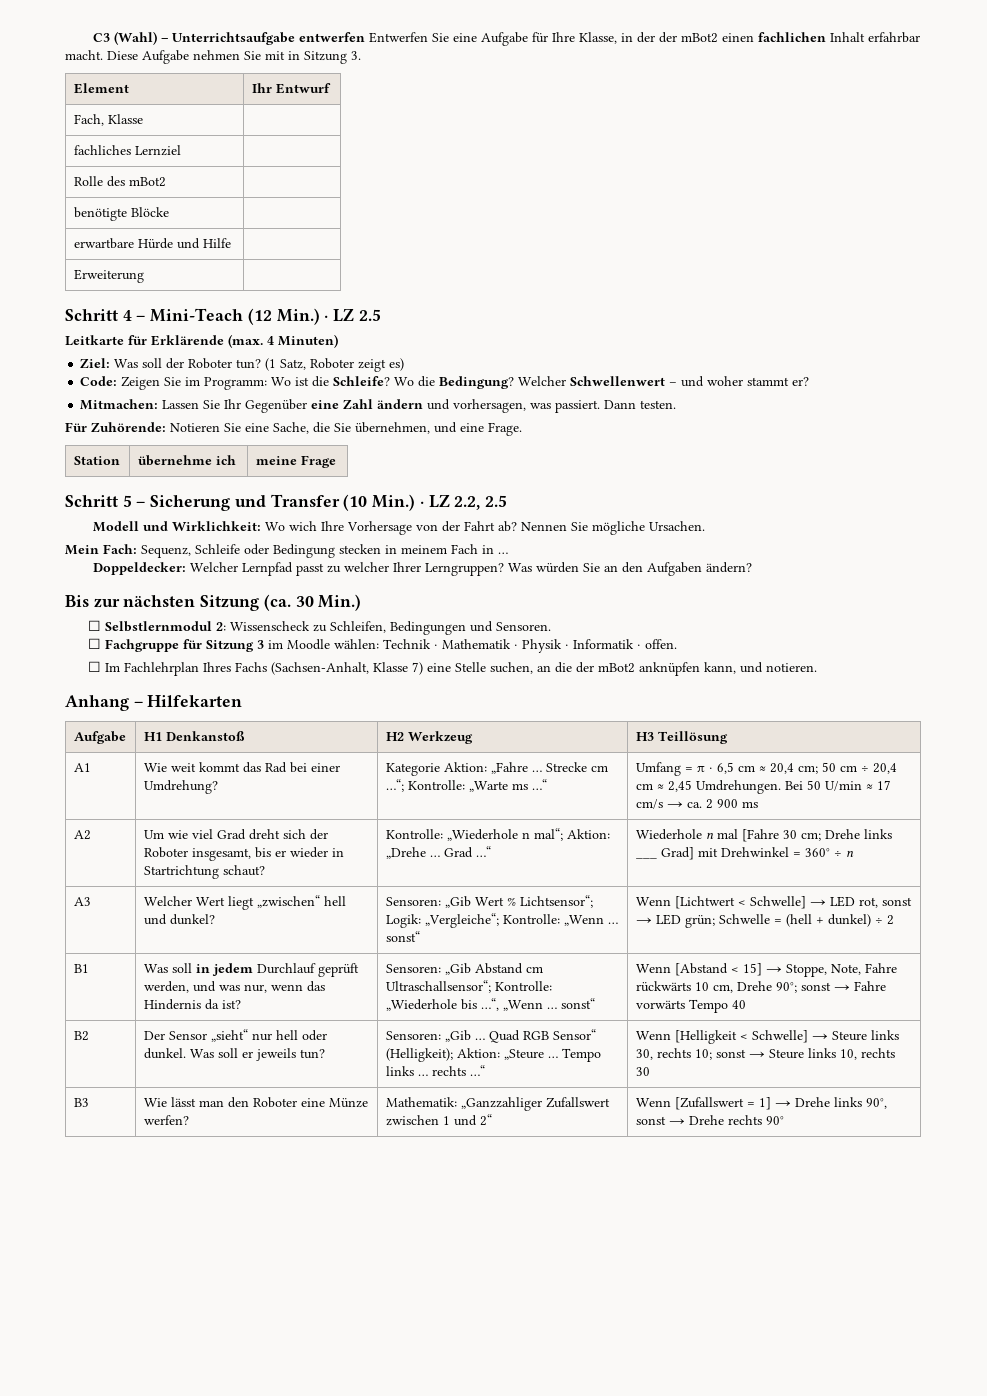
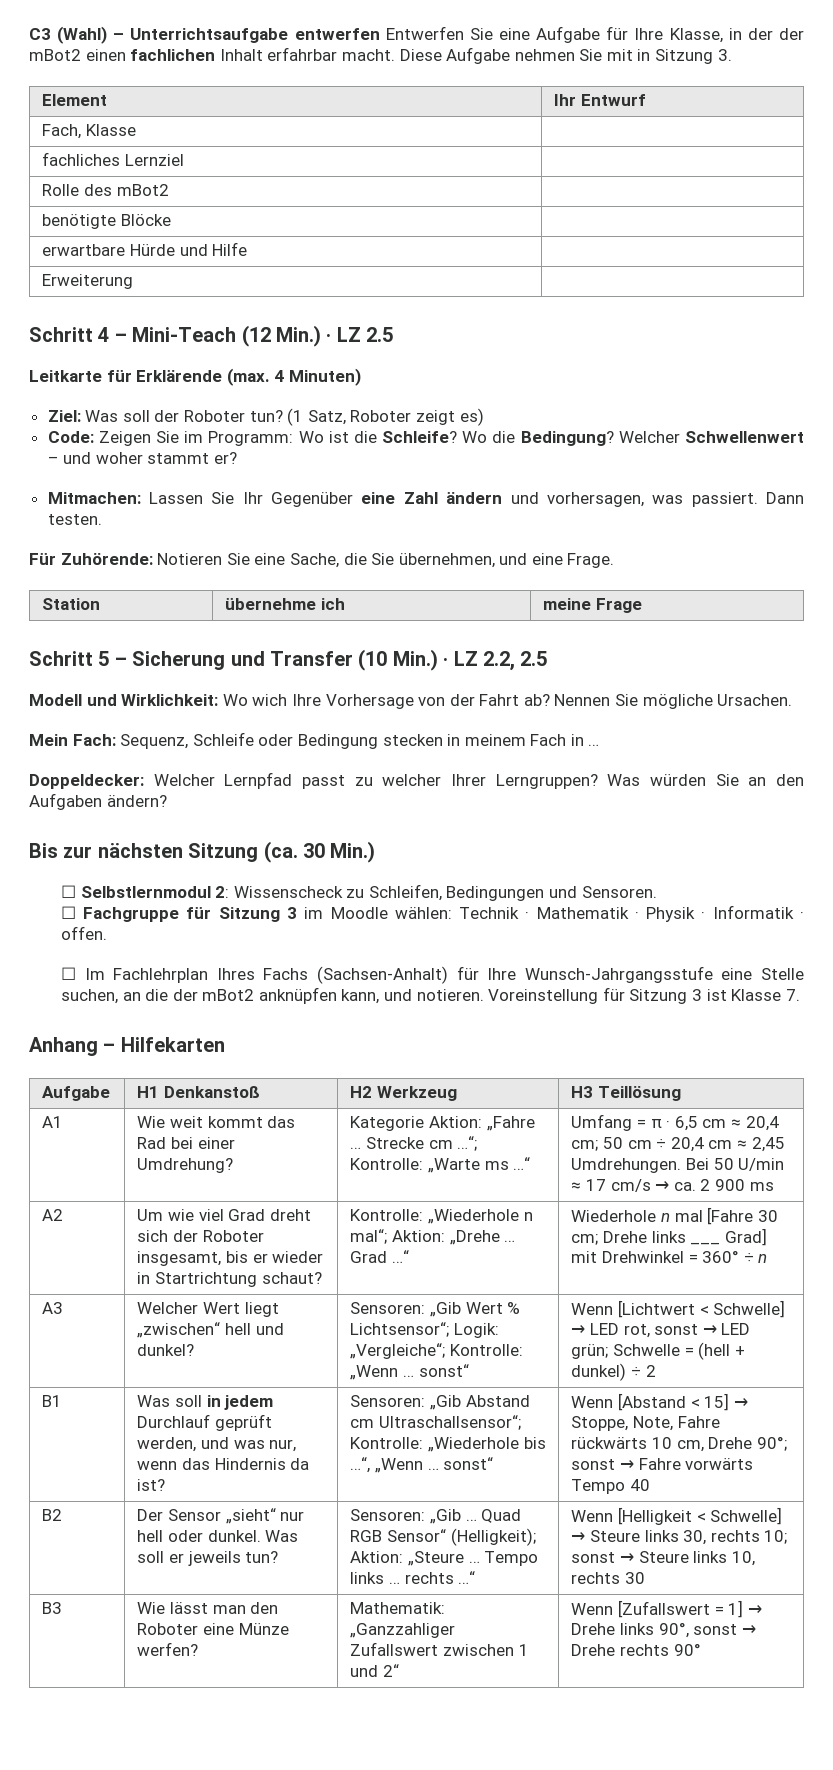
- ☐ Im Fachlehrplan Ihres Fachs (Sachsen-Anhalt, Klasse 7) eine Stelle suchen, an die der mBot2 anknüpfen kann, und notieren.
+ ☐ Im Fachlehrplan Ihres Fachs (Sachsen-Anhalt) für Ihre Wunsch-Jahrgangsstufe eine Stelle suchen, an die der mBot2 anknüpfen kann, und notieren. Voreinstellung für Sitzung 3 ist Klasse 7.

